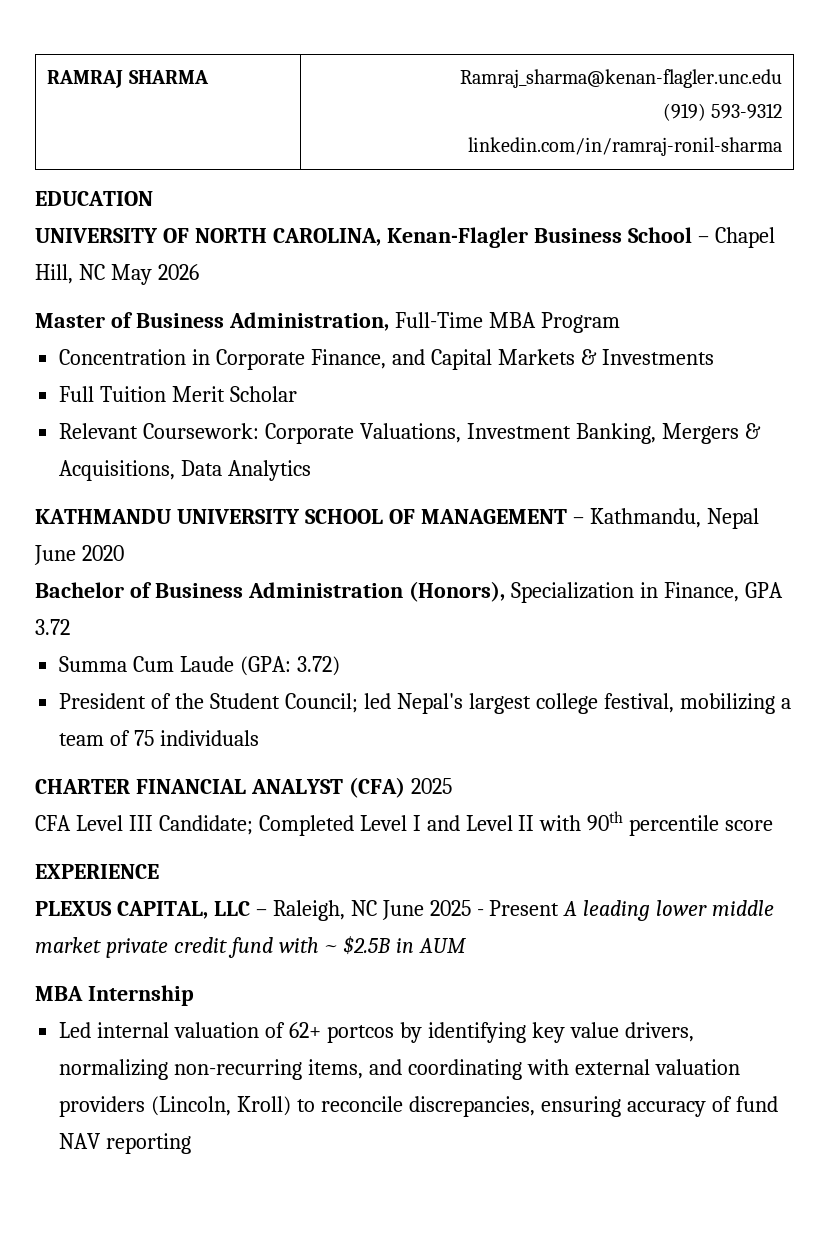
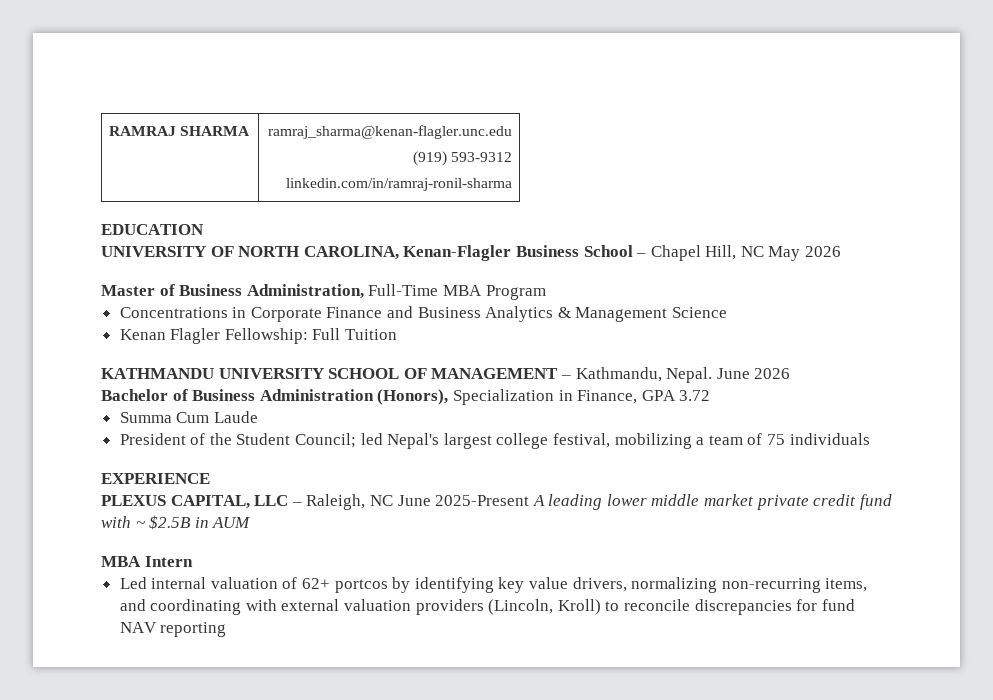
- RAMRAJ SHARMA | Ramraj_sharma@kenan-flagler.unc.edu
+ RAMRAJ SHARMA | ramraj_sharma@kenan-flagler.unc.edu
- Concentration in Corporate Finance, and Capital Markets & Investments
- Full Tuition Merit Scholar
- Relevant Coursework: Corporate Valuations, Investment Banking, Mergers & Acquisitions, Data Analytics
+ Concentrations in Corporate Finance and Business Analytics & Management Science
+ Kenan Flagler Fellowship: Full Tuition
- KATHMANDU UNIVERSITY SCHOOL OF MANAGEMENT – Kathmandu, Nepal June 2020
+ KATHMANDU UNIVERSITY SCHOOL OF MANAGEMENT – Kathmandu, Nepal. June 2026
- Summa Cum Laude (GPA: 3.72)
+ Summa Cum Laude
- CHARTER FINANCIAL ANALYST (CFA) 2025
- CFA Level III Candidate; Completed Level I and Level II with 90th percentile score
- PLEXUS CAPITAL, LLC – Raleigh, NC June 2025 - Present A leading lower middle market private credit fund with ~ $2.5B in AUM
+ PLEXUS CAPITAL, LLC – Raleigh, NC June 2025-Present A leading lower middle market private credit fund with ~ $2.5B in AUM
- MBA Internship
+ MBA Intern
- Led internal valuation of 62+ portcos by identifying key value drivers, normalizing non-recurring items, and coordinating with external valuation providers (Lincoln, Kroll) to reconcile discrepancies, ensuring accuracy of fund NAV reporting
+ Led internal valuation of 62+ portcos by identifying key value drivers, normalizing non-recurring items, and coordinating with external valuation providers (Lincoln, Kroll) to reconcile discrepancies for fund NAV reporting

